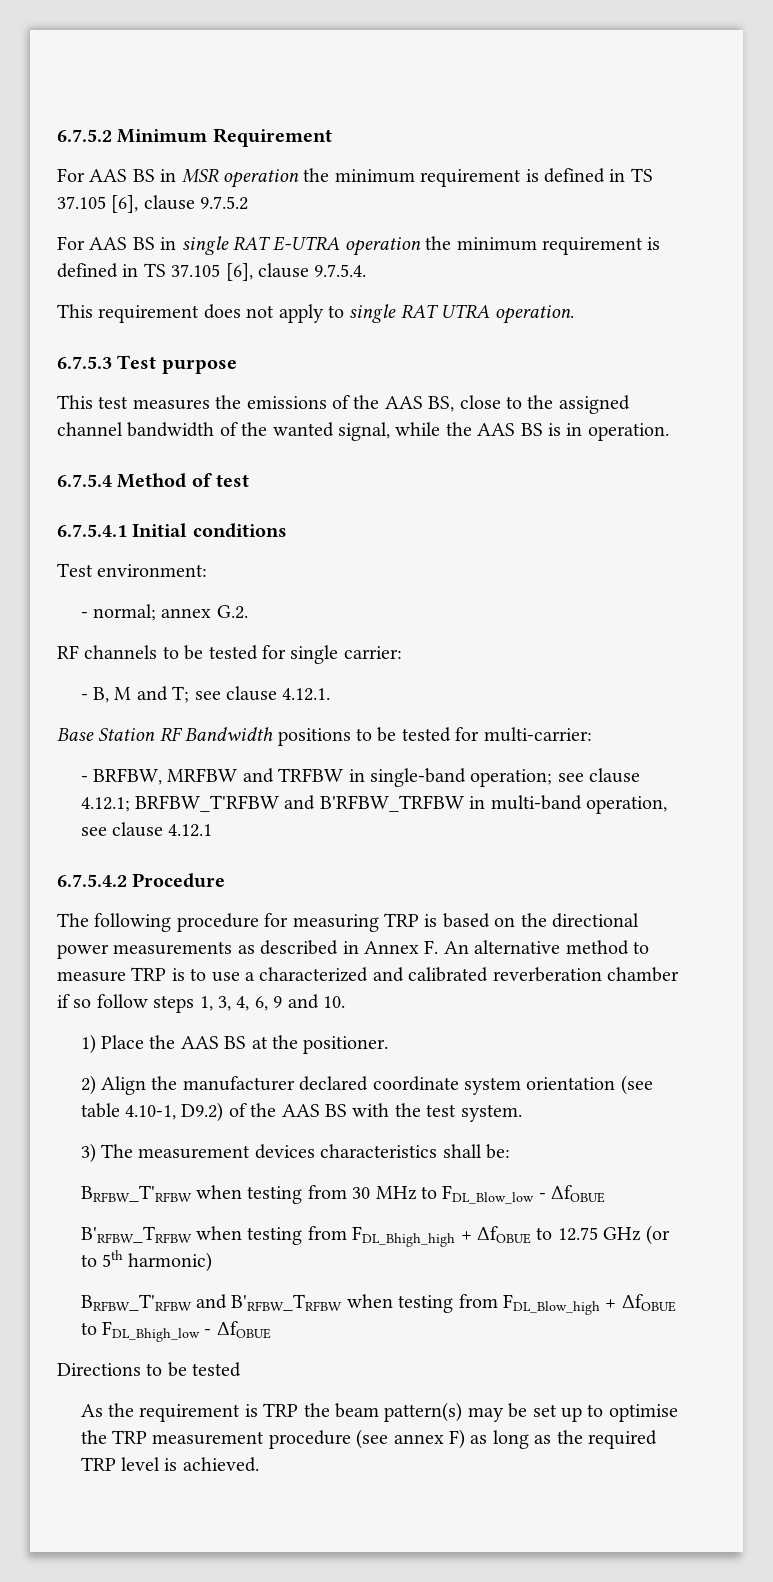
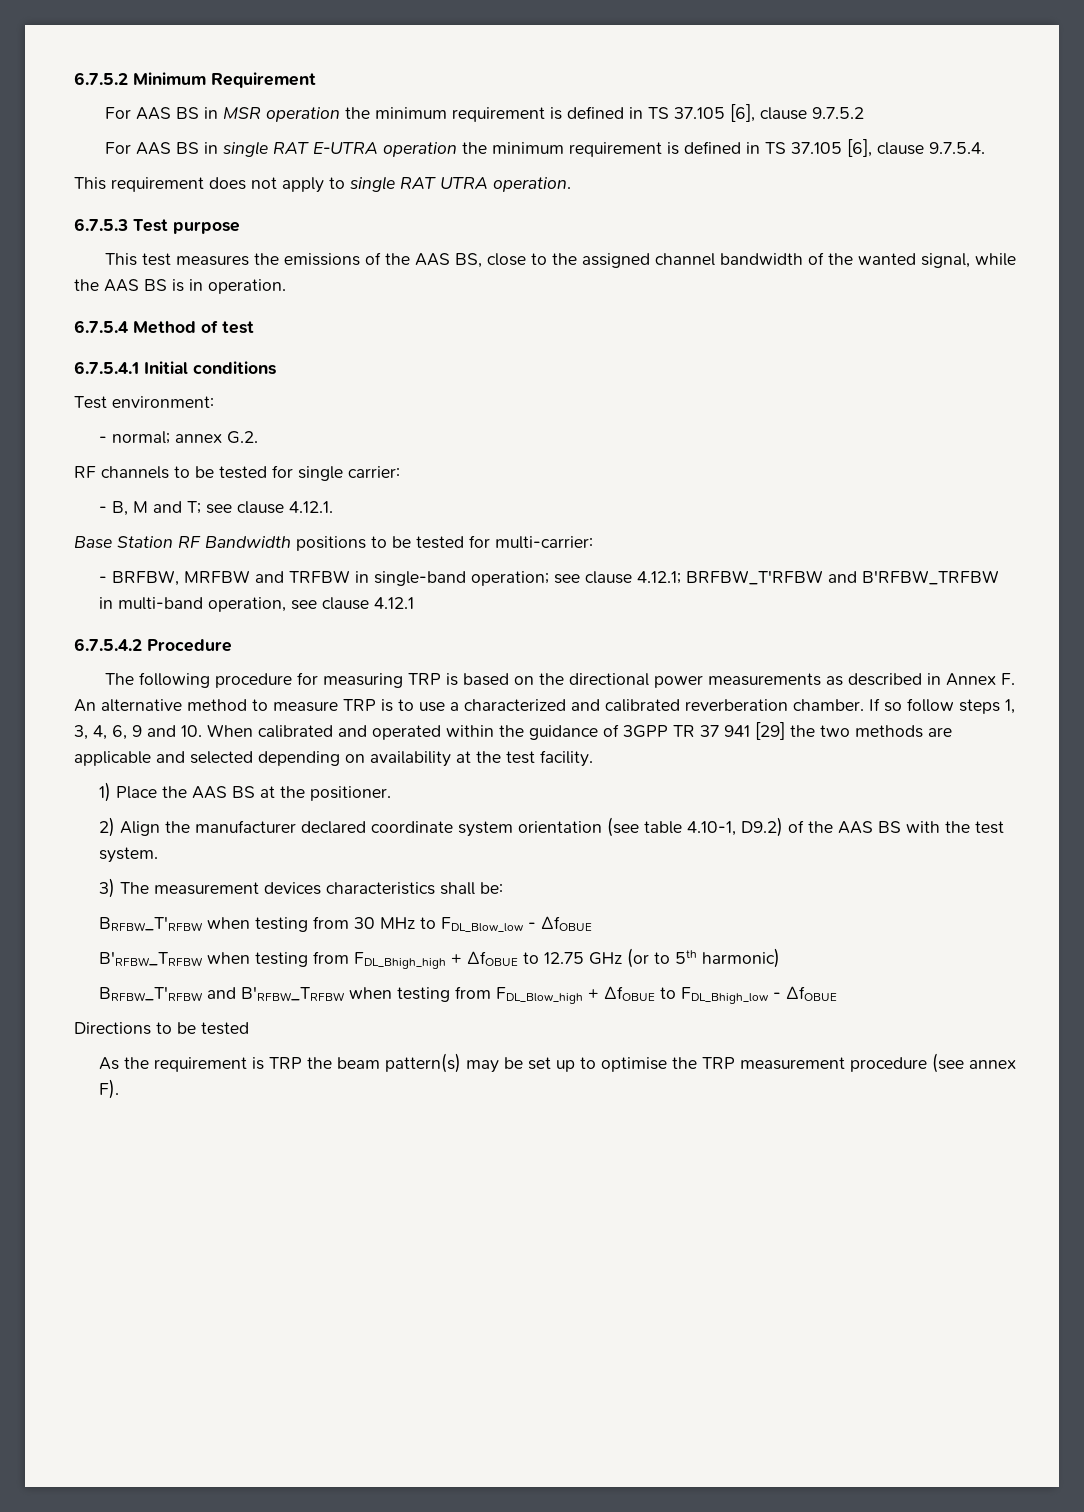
- The following procedure for measuring TRP is based on the directional power measurements as described in Annex F. An alternative method to measure TRP is to use a characterized and calibrated reverberation chamber if so follow steps 1, 3, 4, 6, 9 and 10.
+ The following procedure for measuring TRP is based on the directional power measurements as described in Annex F. An alternative method to measure TRP is to use a characterized and calibrated reverberation chamber. If so follow steps 1, 3, 4, 6, 9 and 10. When calibrated and operated within the guidance of 3GPP TR 37 941 [29] the two methods are applicable and selected depending on availability at the test facility.
- As the requirement is TRP the beam pattern(s) may be set up to optimise the TRP measurement procedure (see annex F) as long as the required TRP level is achieved.
+ As the requirement is TRP the beam pattern(s) may be set up to optimise the TRP measurement procedure (see annex F).

